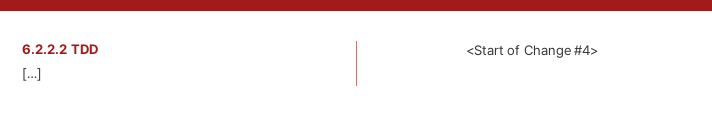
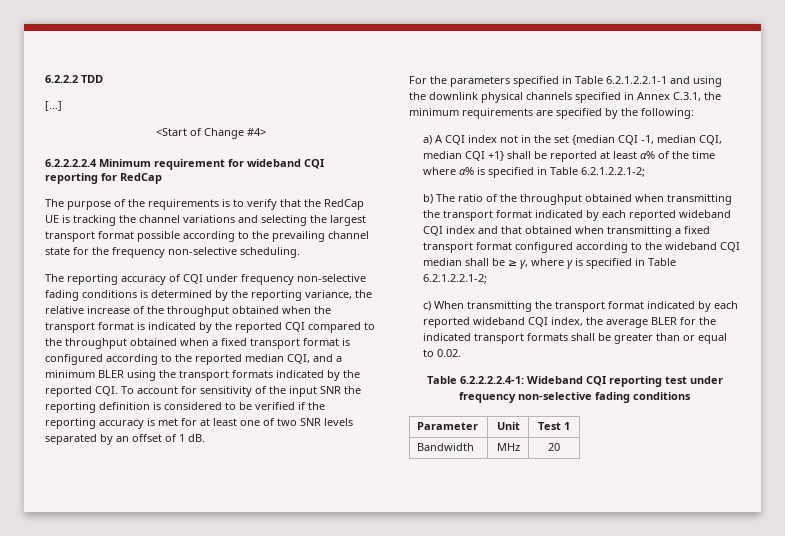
+ 6.2.2.2.2.4 Minimum requirement for wideband CQI reporting for RedCap
+ The purpose of the requirements is to verify that the RedCap UE is tracking the channel variations and selecting the largest transport format possible according to the prevailing channel state for the frequency non-selective scheduling.
+ The reporting accuracy of CQI under frequency non-selective fading conditions is determined by the reporting variance, the relative increase of the throughput obtained when the transport format is indicated by the reported CQI compared to the throughput obtained when a fixed transport format is configured according to the reported median CQI, and a minimum BLER using the transport formats indicated by the reported CQI. To account for sensitivity of the input SNR the reporting definition is considered to be verified if the reporting accuracy is met for at least one of two SNR levels separated by an offset of 1 dB.
+ For the parameters specified in Table 6.2.1.2.2.1-1 and using the downlink physical channels specified in Annex C.3.1, the minimum requirements are specified by the following:
+ a) A CQI index not in the set {median CQI -1, median CQI, median CQI +1} shall be reported at least α% of the time where α% is specified in Table 6.2.1.2.2.1-2;
+ b) The ratio of the throughput obtained when transmitting the transport format indicated by each reported wideband CQI index and that obtained when transmitting a fixed transport format configured according to the wideband CQI median shall be ≥ γ, where γ is specified in Table 6.2.1.2.2.1-2;
+ c) When transmitting the transport format indicated by each reported wideband CQI index, the average BLER for the indicated transport formats shall be greater than or equal to 0.02.
+ Table 6.2.2.2.2.4-1: Wideband CQI reporting test under frequency non-selective fading conditions
+ Parameter | Unit | Test 1
+ Bandwidth | MHz | 20

